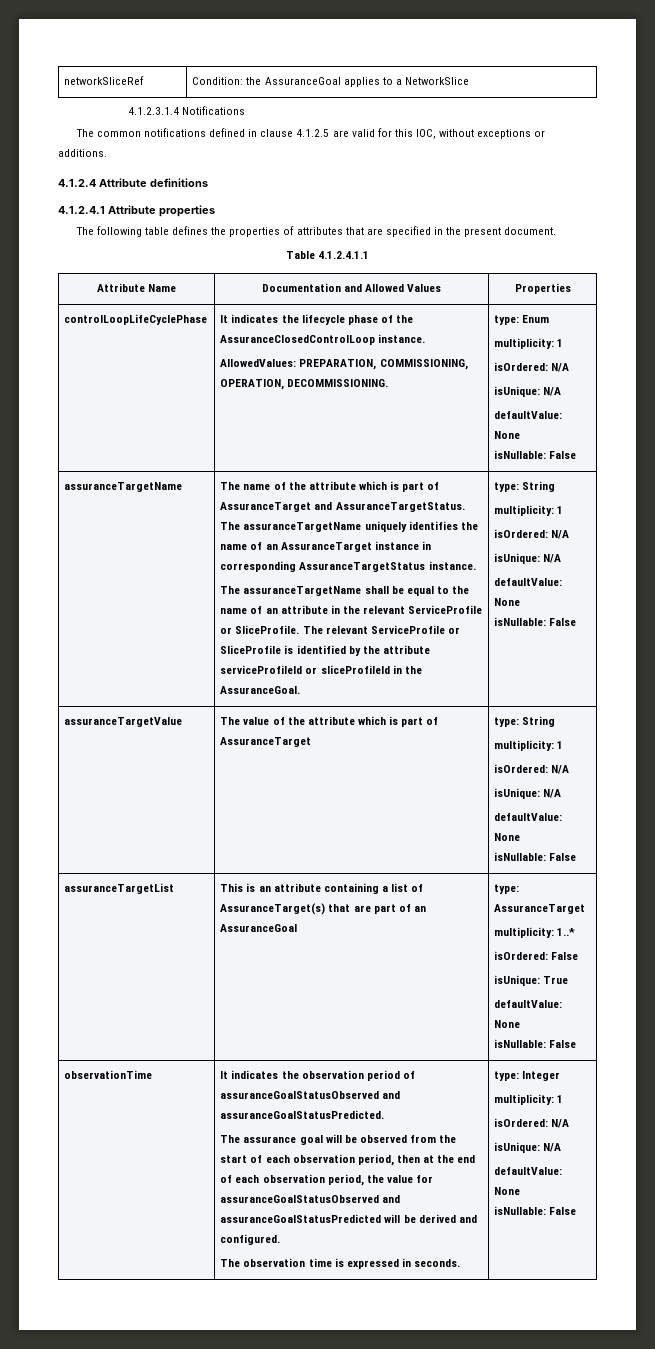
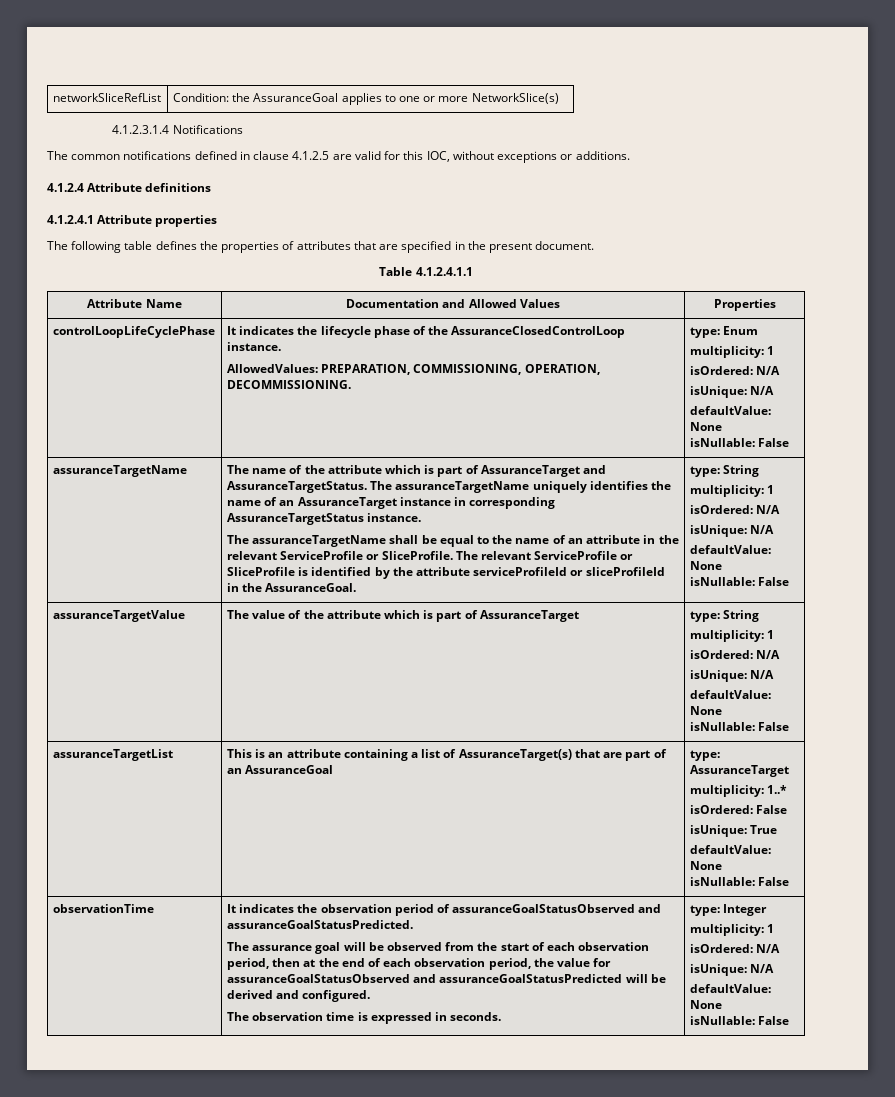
- networkSliceRef | Condition: the AssuranceGoal applies to a NetworkSlice
+ networkSliceRefList | Condition: the AssuranceGoal applies to one or more NetworkSlice(s)

